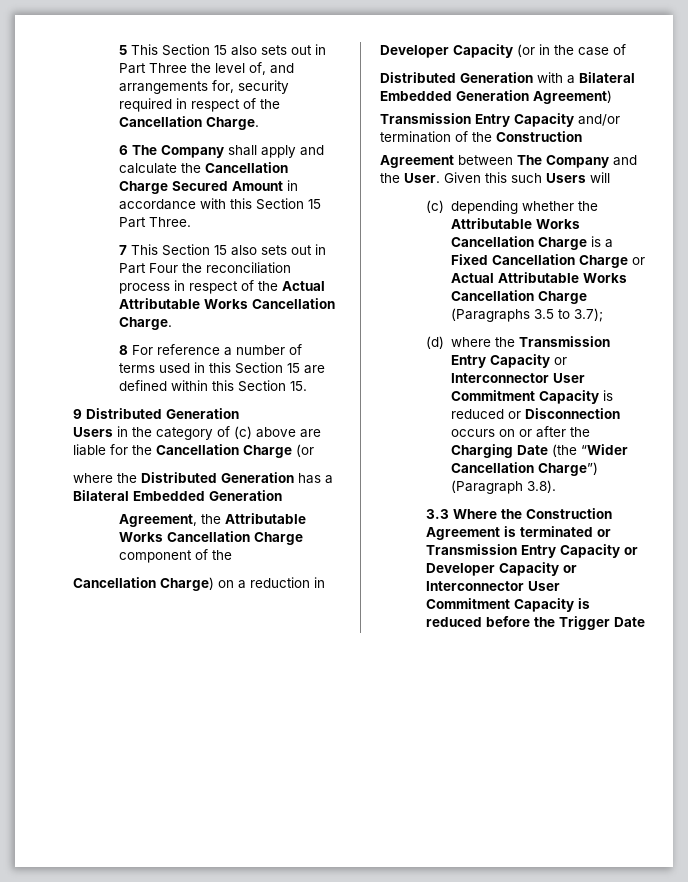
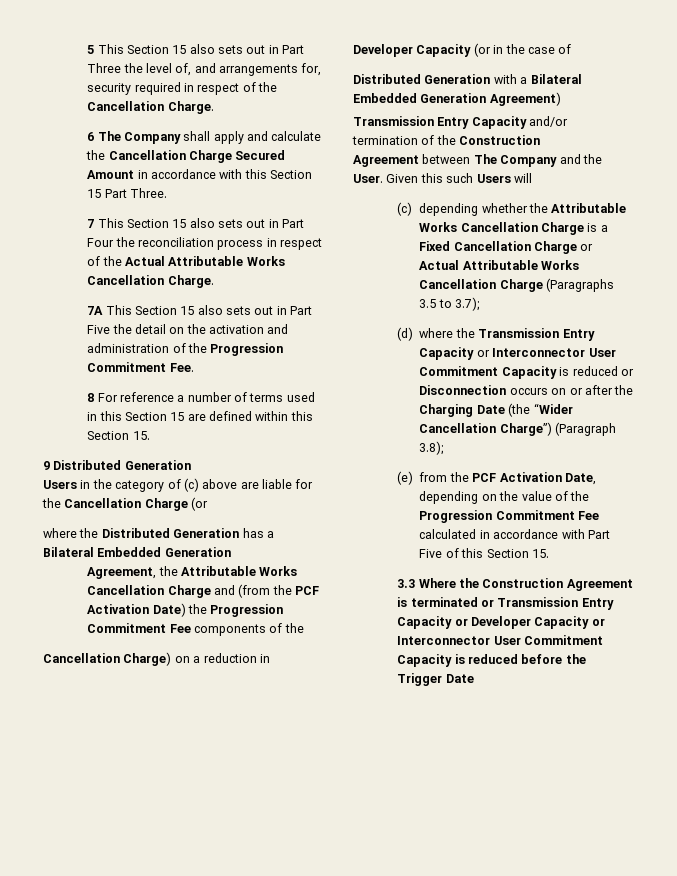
+ 7A This Section 15 also sets out in Part Five the detail on the activation and administration of the Progression Commitment Fee.
- Agreement, the Attributable Works Cancellation Charge component of the
+ Agreement, the Attributable Works Cancellation Charge and (from the PCF Activation Date) the Progression Commitment Fee components of the
- (d) where the Transmission Entry Capacity or Interconnector User Commitment Capacity is reduced or Disconnection occurs on or after the Charging Date (the “Wider Cancellation Charge”) (Paragraph 3.8).
+ (d) where the Transmission Entry Capacity or Interconnector User Commitment Capacity is reduced or Disconnection occurs on or after the Charging Date (the “Wider Cancellation Charge”) (Paragraph 3.8);
+ (e) from the PCF Activation Date, depending on the value of the Progression Commitment Fee calculated in accordance with Part Five of this Section 15.

